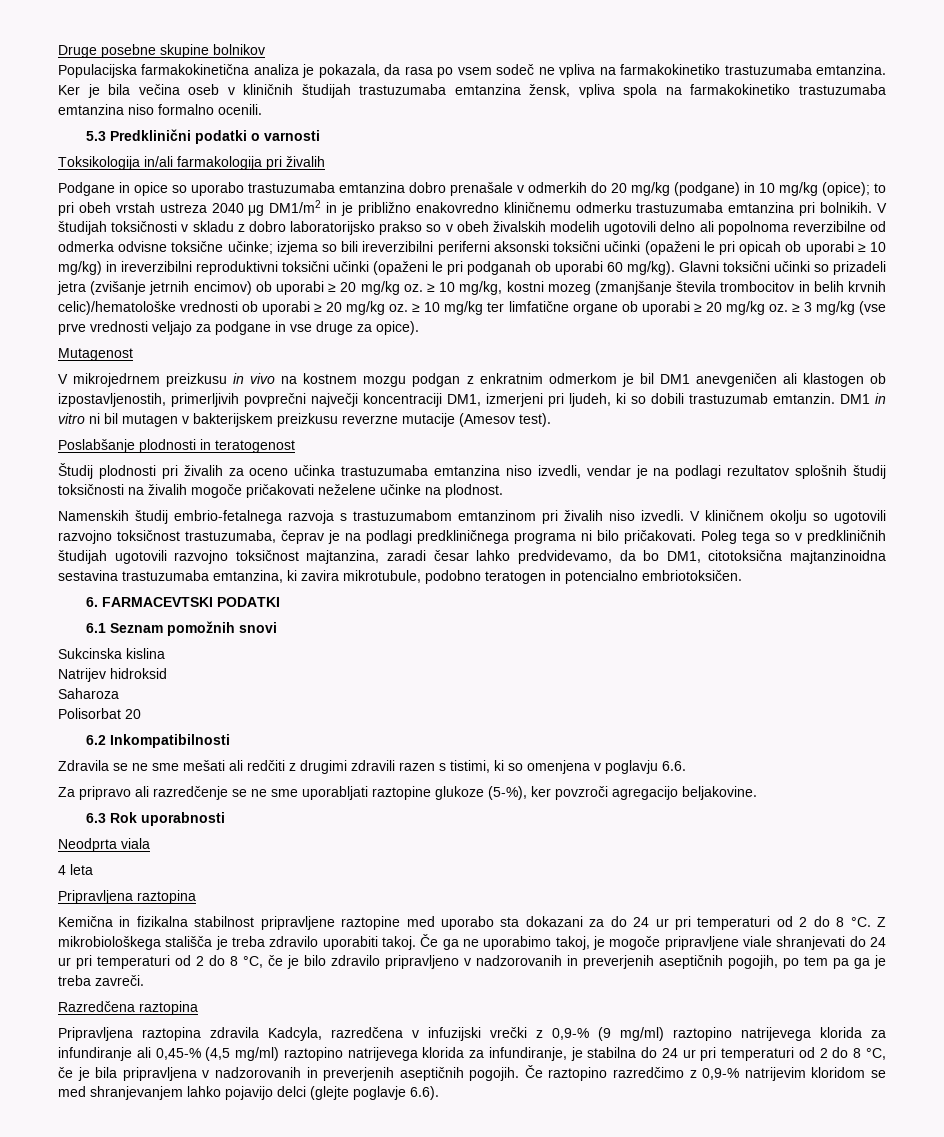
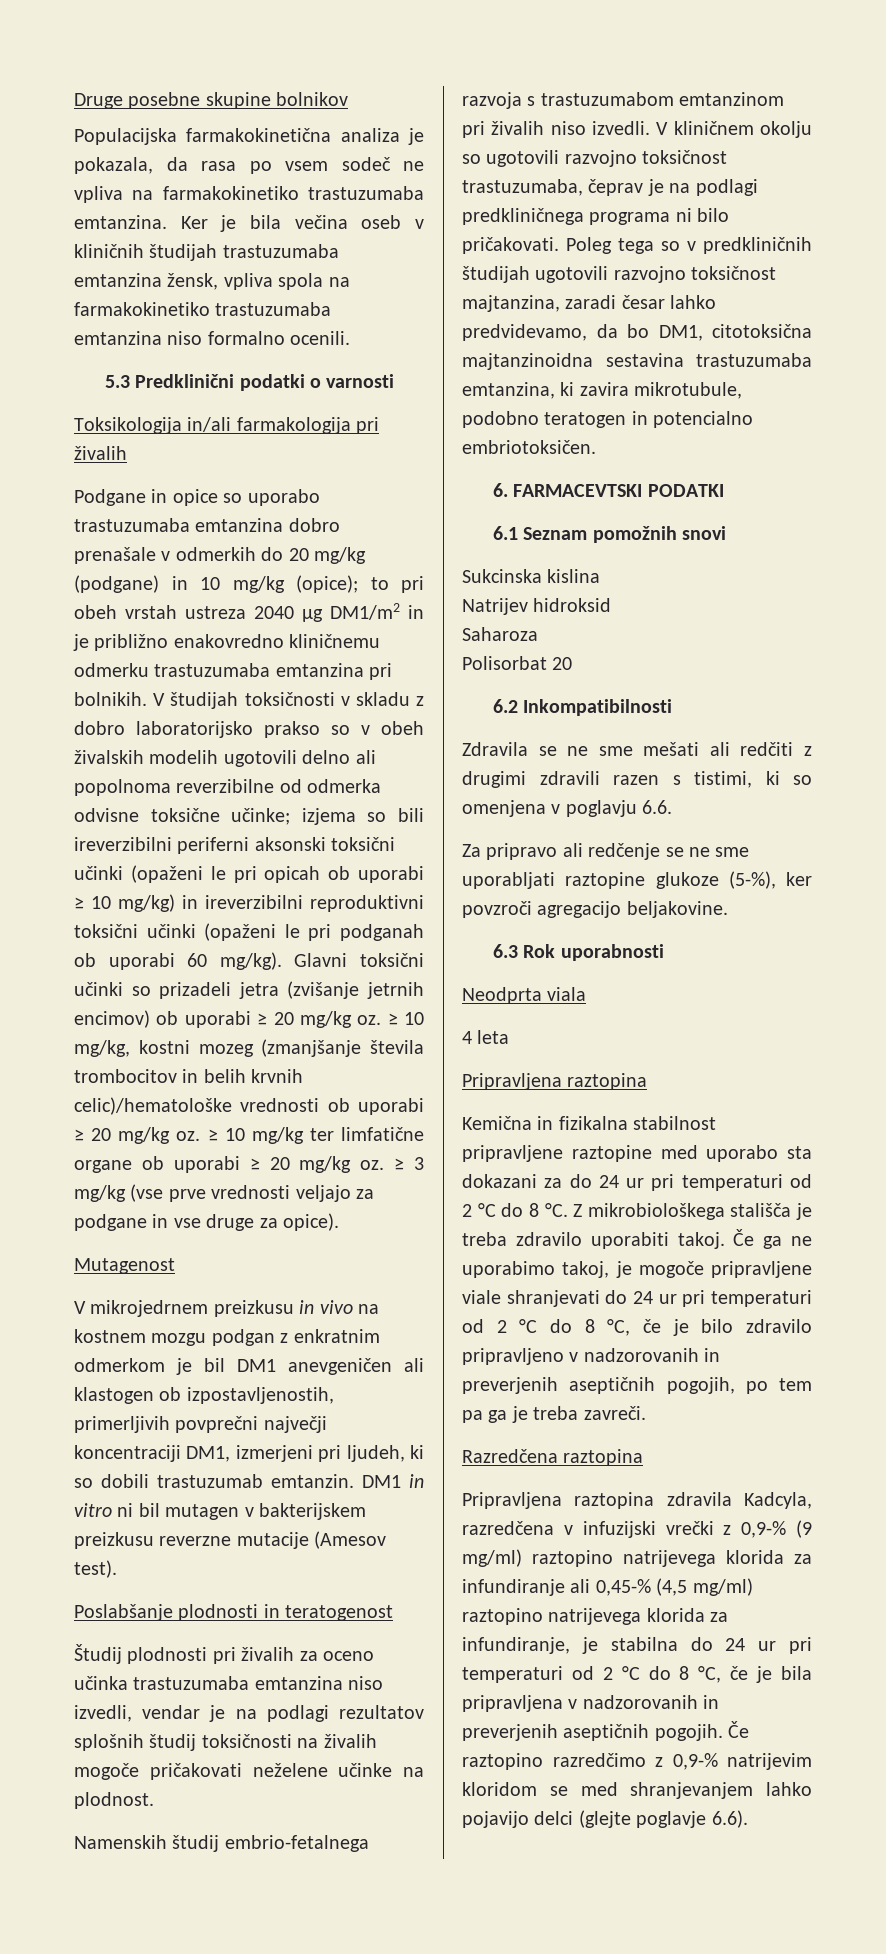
- Za pripravo ali razredčenje se ne sme uporabljati raztopine glukoze (5-%), ker povzroči agregacijo beljakovine.
+ Za pripravo ali redčenje se ne sme uporabljati raztopine glukoze (5-%), ker povzroči agregacijo beljakovine.
- Kemična in fizikalna stabilnost pripravljene raztopine med uporabo sta dokazani za do 24 ur pri temperaturi od 2 do 8 °C.
+ Kemična in fizikalna stabilnost pripravljene raztopine med uporabo sta dokazani za do 24 ur pri temperaturi od 2 °C do 8 °C.
- Če ga ne uporabimo takoj, je mogoče pripravljene viale shranjevati do 24 ur pri temperaturi od 2 do 8 °C, če je bilo zdravilo pripravljeno v nadzorovanih in preverjenih aseptičnih pogojih, po tem pa ga je treba zavreči.
+ Če ga ne uporabimo takoj, je mogoče pripravljene viale shranjevati do 24 ur pri temperaturi od 2 °C do 8 °C, če je bilo zdravilo pripravljeno v nadzorovanih in preverjenih aseptičnih pogojih, po tem pa ga je treba zavreči.
- Pripravljena raztopina zdravila Kadcyla, razredčena v infuzijski vrečki z 0,9-% (9 mg/ml) raztopino natrijevega klorida za infundiranje ali 0,45-% (4,5 mg/ml) raztopino natrijevega klorida za infundiranje, je stabilna do 24 ur pri temperaturi od 2 do 8 °C, če je bila pripravljena v nadzorovanih in preverjenih aseptičnih pogojih.
+ Pripravljena raztopina zdravila Kadcyla, razredčena v infuzijski vrečki z 0,9-% (9 mg/ml) raztopino natrijevega klorida za infundiranje ali 0,45-% (4,5 mg/ml) raztopino natrijevega klorida za infundiranje, je stabilna do 24 ur pri temperaturi od 2 °C do 8 °C, če je bila pripravljena v nadzorovanih in preverjenih aseptičnih pogojih.

